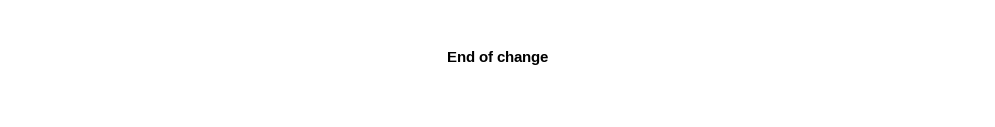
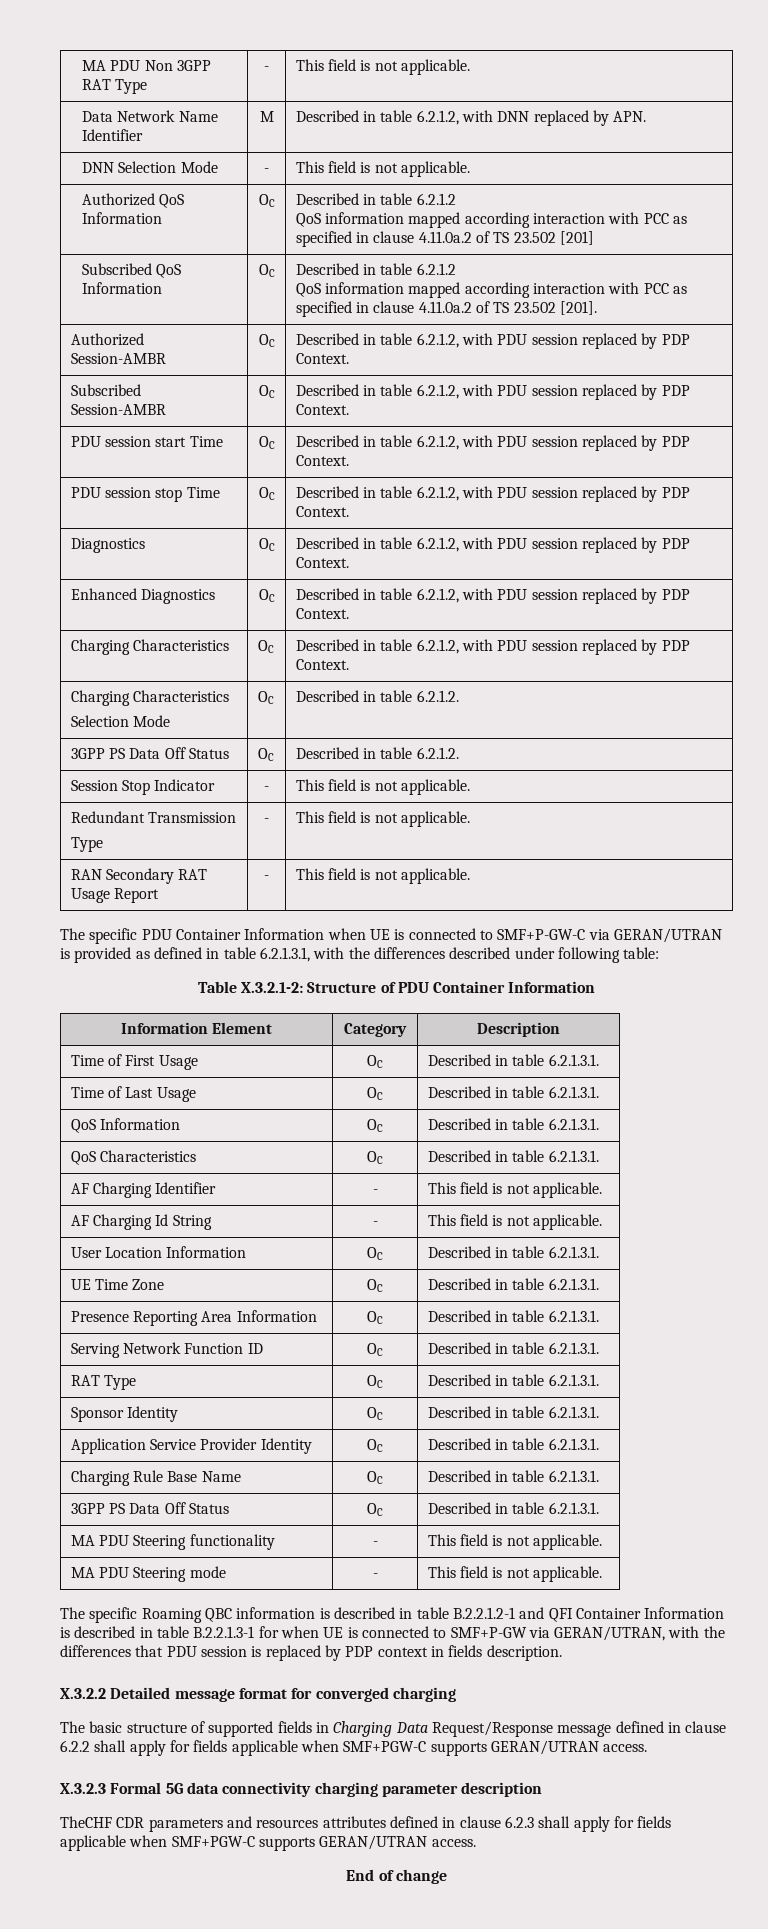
+ MA PDU Non 3GPP RAT Type | - | This field is not applicable.
+ Data Network Name Identifier | M | Described in table 6.2.1.2, with DNN replaced by APN.
+ DNN Selection Mode | - | This field is not applicable.
+ Authorized QoS Information | OC | Described in table 6.2.1.2
+ QoS information mapped according interaction with PCC as specified in clause 4.11.0a.2 of TS 23.502 [201]
+ Subscribed QoS Information | OC | Described in table 6.2.1.2
+ QoS information mapped according interaction with PCC as specified in clause 4.11.0a.2 of TS 23.502 [201].
+ Authorized Session-AMBR | OC | Described in table 6.2.1.2, with PDU session replaced by PDP Context.
+ Subscribed Session-AMBR | OC | Described in table 6.2.1.2, with PDU session replaced by PDP Context.
+ PDU session start Time | OC | Described in table 6.2.1.2, with PDU session replaced by PDP Context.
+ PDU session stop Time | OC | Described in table 6.2.1.2, with PDU session replaced by PDP Context.
+ Diagnostics | OC | Described in table 6.2.1.2, with PDU session replaced by PDP Context.
+ Enhanced Diagnostics | OC | Described in table 6.2.1.2, with PDU session replaced by PDP Context.
+ Charging Characteristics | OC | Described in table 6.2.1.2, with PDU session replaced by PDP Context.
+ Charging Characteristics
+ Selection Mode | OC | Described in table 6.2.1.2.
+ 3GPP PS Data Off Status | OC | Described in table 6.2.1.2.
+ Session Stop Indicator | - | This field is not applicable.
+ Redundant Transmission
+ Type | - | This field is not applicable.
+ RAN Secondary RAT Usage Report | - | This field is not applicable.
+ The specific PDU Container Information when UE is connected to SMF+P-GW-C via GERAN/UTRAN is provided as defined in table 6.2.1.3.1, with the differences described under following table:
+ Table X.3.2.1-2: Structure of PDU Container Information
+ Information Element | Category | Description
+ Time of First Usage | OC | Described in table 6.2.1.3.1.
+ Time of Last Usage | OC | Described in table 6.2.1.3.1.
+ QoS Information | OC | Described in table 6.2.1.3.1.
+ QoS Characteristics | OC | Described in table 6.2.1.3.1.
+ AF Charging Identifier | - | This field is not applicable.
+ AF Charging Id String | - | This field is not applicable.
+ User Location Information | OC | Described in table 6.2.1.3.1.
+ UE Time Zone | OC | Described in table 6.2.1.3.1.
+ Presence Reporting Area Information | OC | Described in table 6.2.1.3.1.
+ Serving Network Function ID | OC | Described in table 6.2.1.3.1.
+ RAT Type | OC | Described in table 6.2.1.3.1.
+ Sponsor Identity | OC | Described in table 6.2.1.3.1.
+ Application Service Provider Identity | OC | Described in table 6.2.1.3.1.
+ Charging Rule Base Name | OC | Described in table 6.2.1.3.1.
+ 3GPP PS Data Off Status | OC | Described in table 6.2.1.3.1.
+ MA PDU Steering functionality | - | This field is not applicable.
+ MA PDU Steering mode | - | This field is not applicable.
+ The specific Roaming QBC information is described in table B.2.2.1.2-1 and QFI Container Information is described in table B.2.2.1.3-1 for when UE is connected to SMF+P-GW via GERAN/UTRAN, with the differences that PDU session is replaced by PDP context in fields description.
+ X.3.2.2 Detailed message format for converged charging
+ The basic structure of supported fields in Charging Data Request/Response message defined in clause 6.2.2 shall apply for fields applicable when SMF+PGW-C supports GERAN/UTRAN access.
+ X.3.2.3 Formal 5G data connectivity charging parameter description
+ TheCHF CDR parameters and resources attributes defined in clause 6.2.3 shall apply for fields applicable when SMF+PGW-C supports GERAN/UTRAN access.

